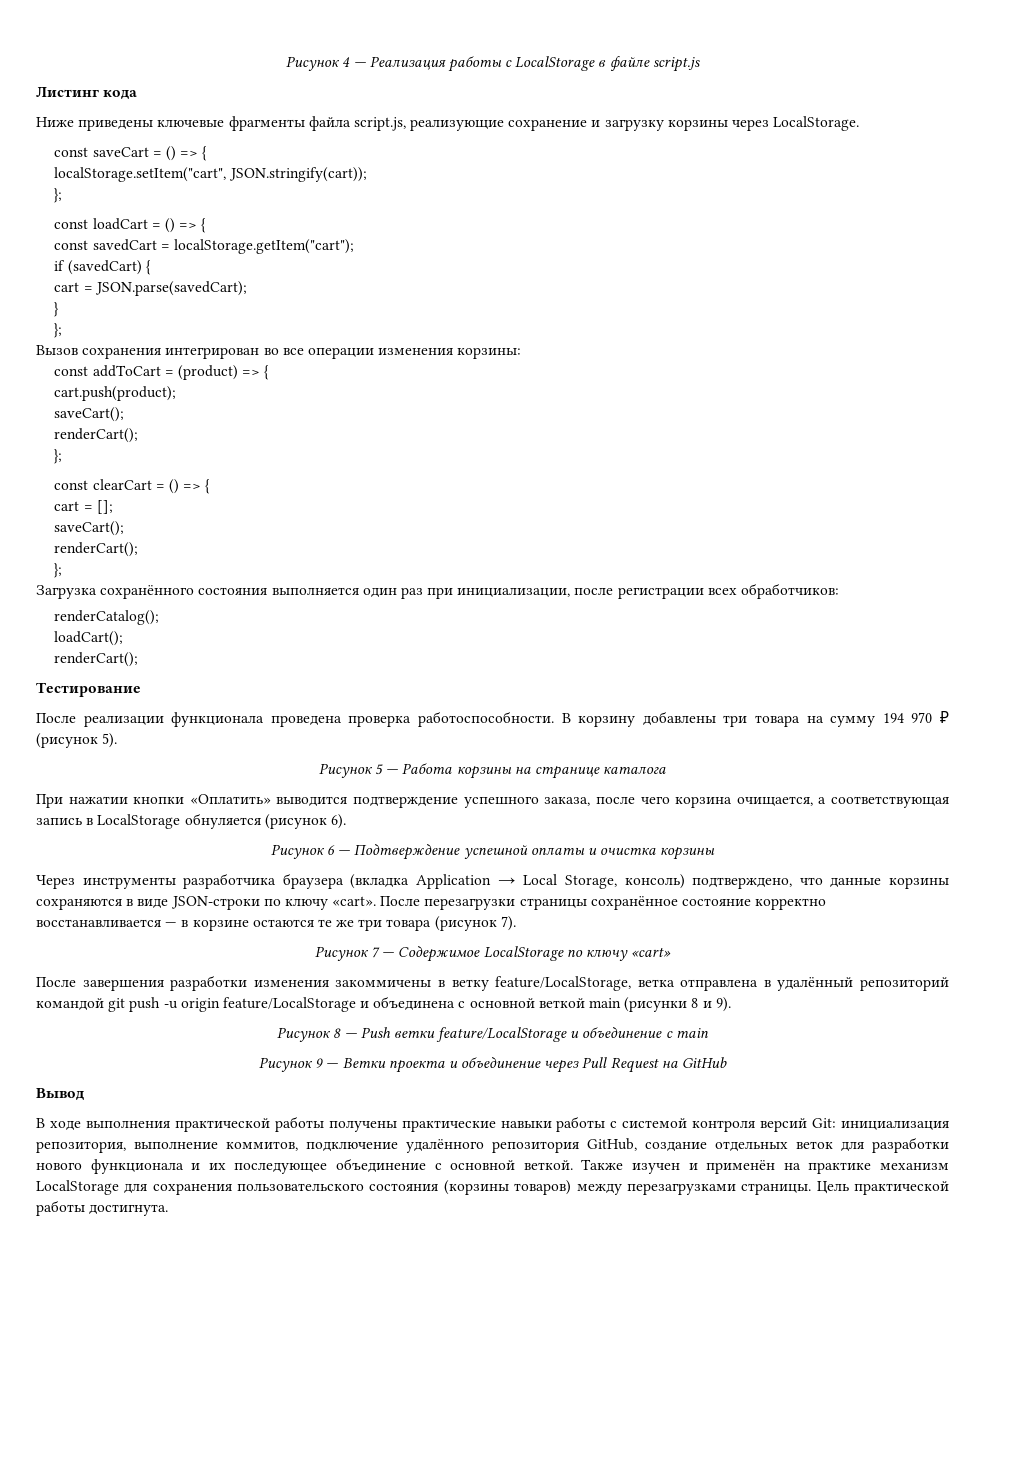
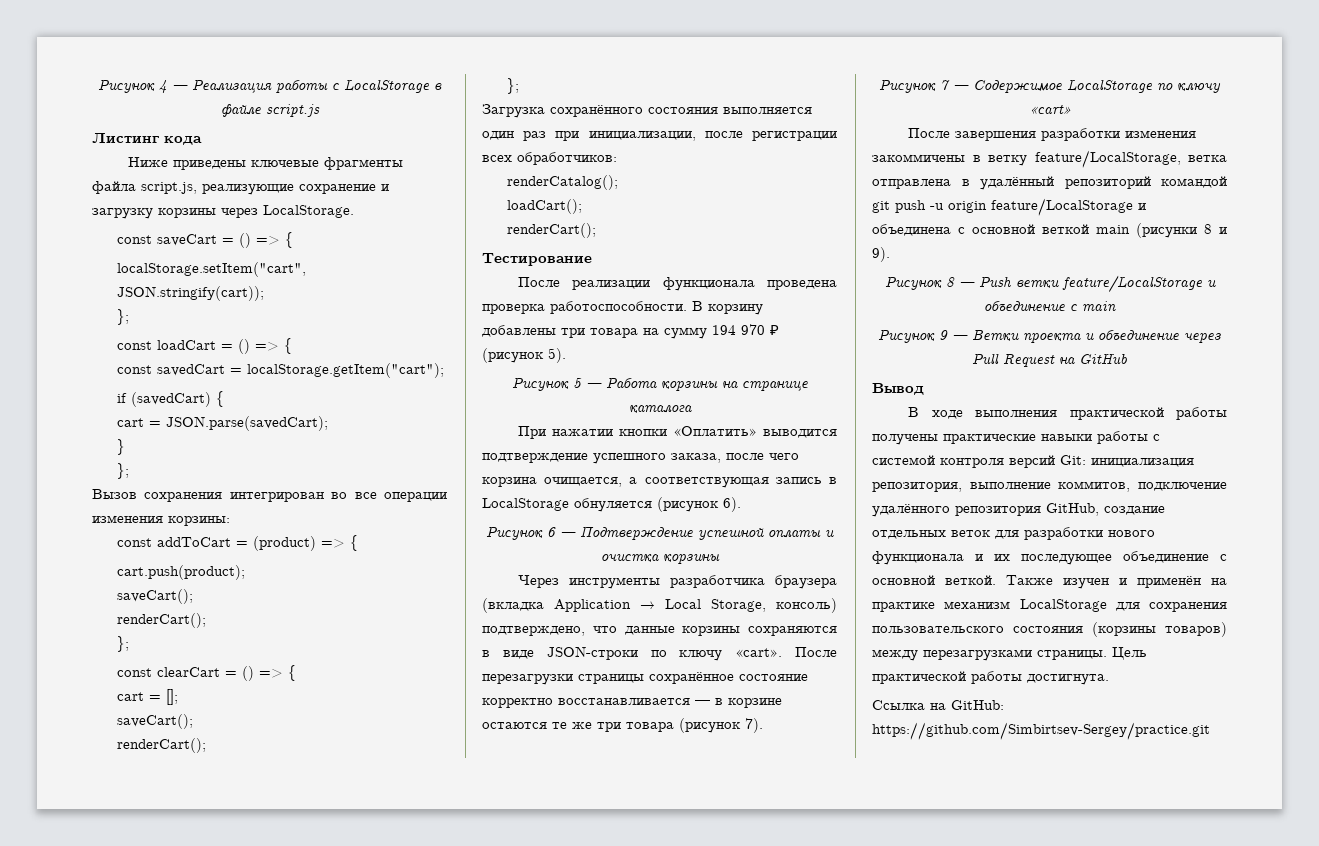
+ Ссылка на GitHub: https://github.com/Simbirtsev-Sergey/practice.git

